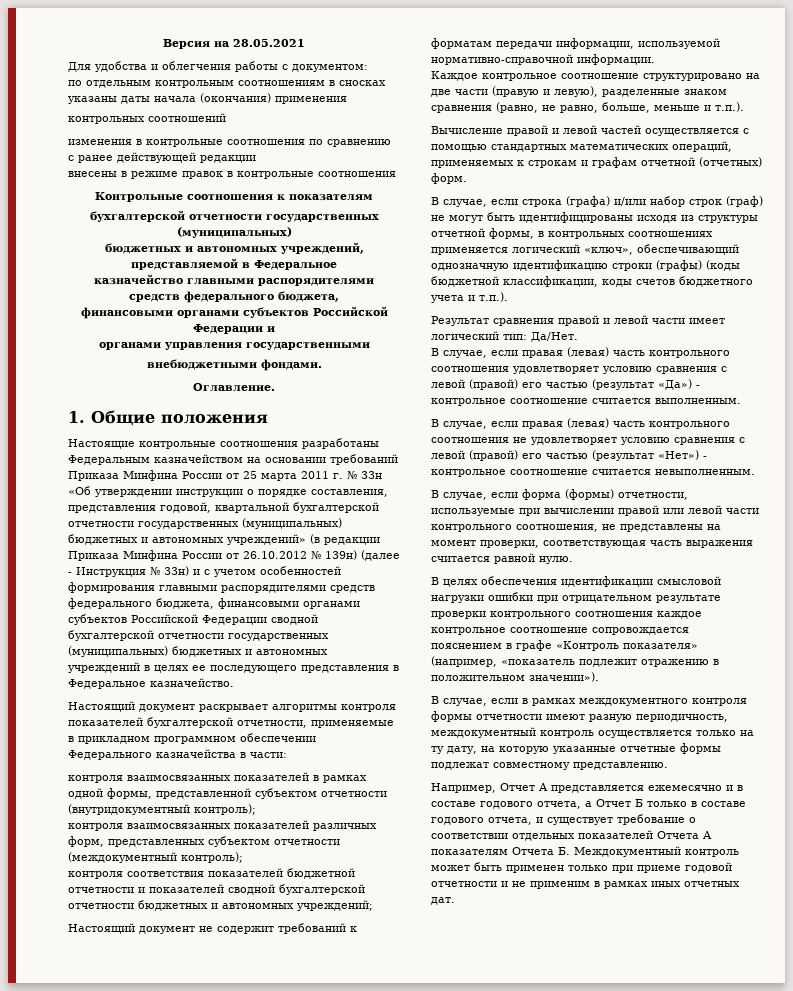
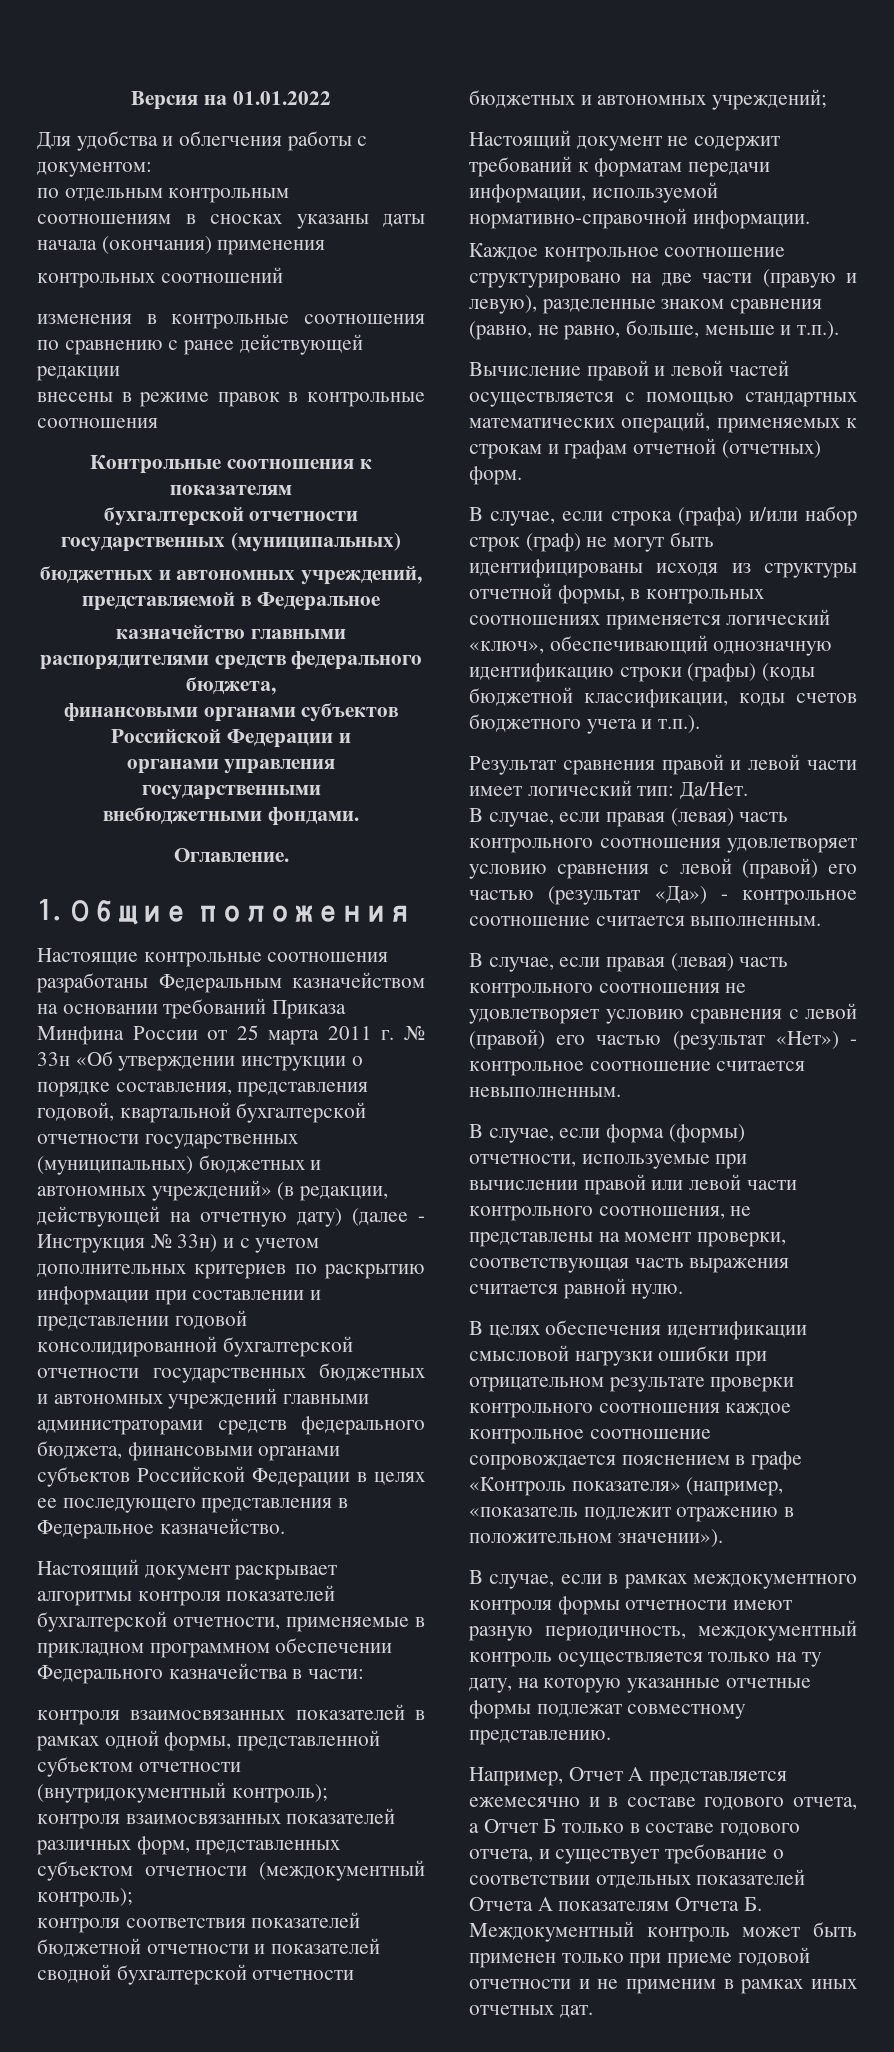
- Версия на 28.05.2021
+ Версия на 01.01.2022
- Настоящие контрольные соотношения разработаны Федеральным казначейством на основании требований Приказа Минфина России от 25 марта 2011 г. № 33н «Об утверждении инструкции о порядке составления, представления годовой, квартальной бухгалтерской отчетности государственных (муниципальных) бюджетных и автономных учреждений» (в редакции Приказа Минфина России от 26.10.2012 № 139н) (далее - Инструкция № 33н) и с учетом особенностей формирования главными распорядителями средств федерального бюджета, финансовыми органами субъектов Российской Федерации сводной бухгалтерской отчетности государственных (муниципальных) бюджетных и автономных учреждений в целях ее последующего представления в Федеральное казначейство.
+ Настоящие контрольные соотношения разработаны Федеральным казначейством на основании требований Приказа Минфина России от 25 марта 2011 г. № 33н «Об утверждении инструкции о порядке составления, представления годовой, квартальной бухгалтерской отчетности государственных (муниципальных) бюджетных и автономных учреждений» (в редакции, действующей на отчетную дату) (далее - Инструкция № 33н) и с учетом дополнительных критериев по раскрытию информации при составлении и представлении годовой консолидированной бухгалтерской отчетности государственных бюджетных и автономных учреждений главными администраторами средств федерального бюджета, финансовыми органами субъектов Российской Федерации в целях ее последующего представления в Федеральное казначейство.

